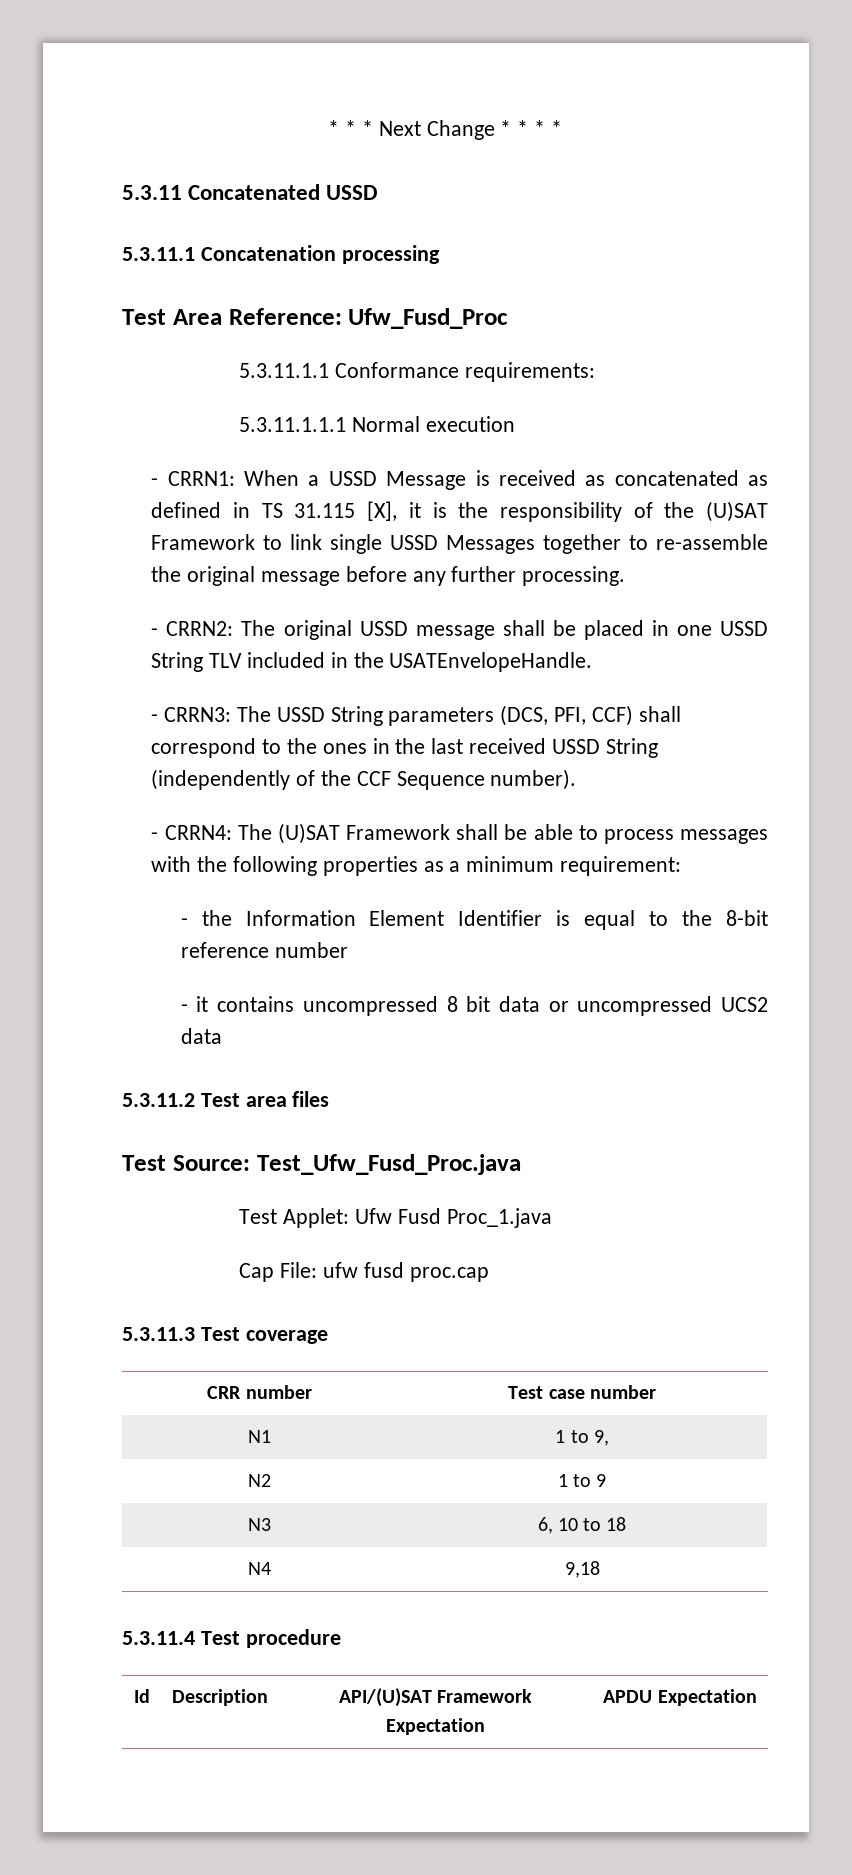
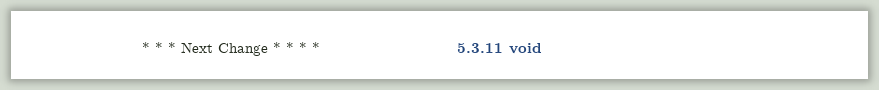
- 5.3.11 Concatenated USSD
- 5.3.11.1 Concatenation processing
- Test Area Reference: Ufw_Fusd_Proc
- 5.3.11.1.1 Conformance requirements:
- 5.3.11.1.1.1 Normal execution
- - CRRN1: When a USSD Message is received as concatenated as defined in TS 31.115 [X], it is the responsibility of the (U)SAT Framework to link single USSD Messages together to re-assemble the original message before any further processing.
- - CRRN2: The original USSD message shall be placed in one USSD String TLV included in the USATEnvelopeHandle.
- - CRRN3: The USSD String parameters (DCS, PFI, CCF) shall correspond to the ones in the last received USSD String (independently of the CCF Sequence number).
- - CRRN4: The (U)SAT Framework shall be able to process messages with the following properties as a minimum requirement:
- - the Information Element Identifier is equal to the 8-bit reference number
- - it contains uncompressed 8 bit data or uncompressed UCS2 data
- 5.3.11.2 Test area files
- Test Source: Test_Ufw_Fusd_Proc.java
- Test Applet: Ufw Fusd Proc_1.java
- Cap File: ufw fusd proc.cap
- 5.3.11.3 Test coverage
- CRR number | Test case number
- N1 | 1 to 9,
- N2 | 1 to 9
- N3 | 6, 10 to 18
- N4 | 9,18
- 5.3.11.4 Test procedure
- Id | Description | API/(U)SAT Framework Expectation | APDU Expectation
+ 5.3.11 void

